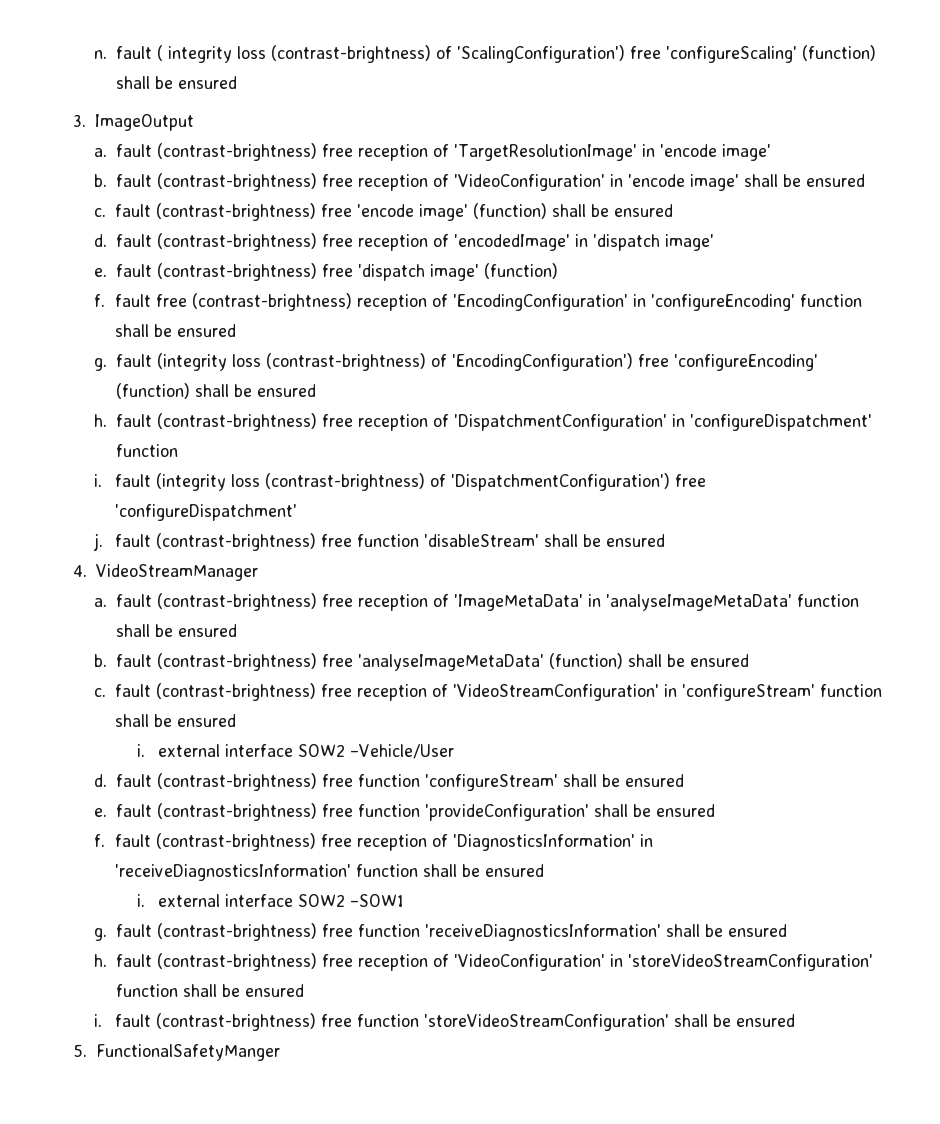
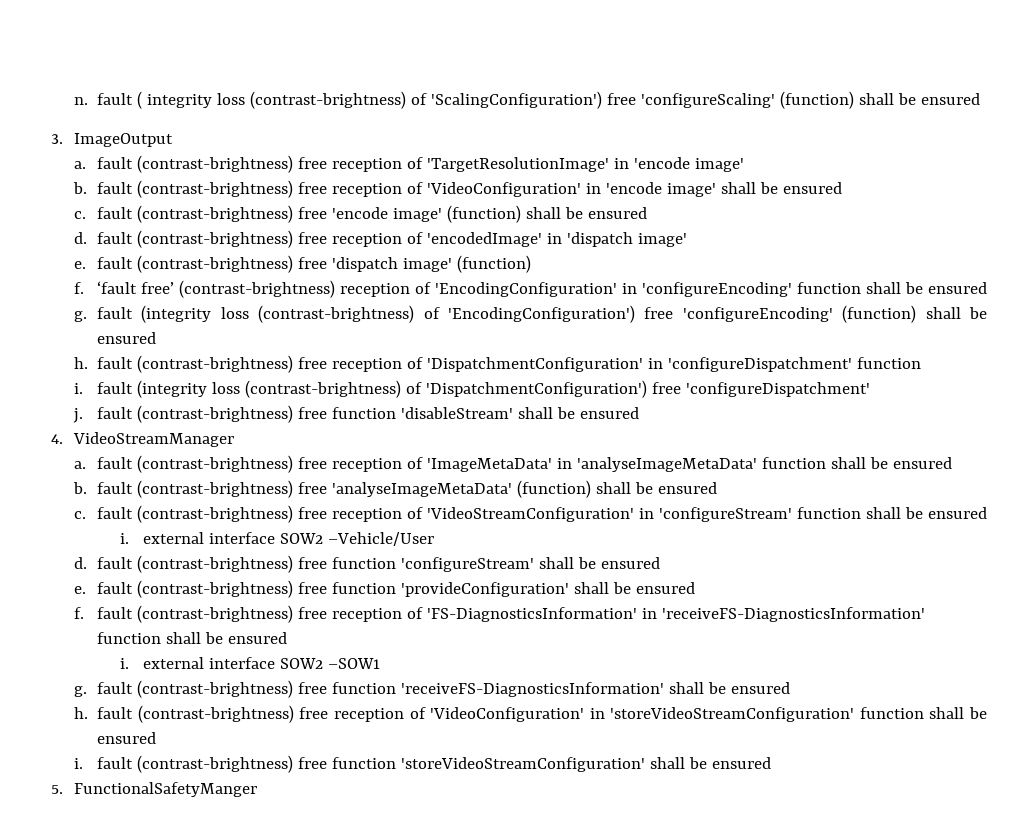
- f. fault free (contrast-brightness) reception of 'EncodingConfiguration' in 'configureEncoding' function shall be ensured
+ f. ‘fault free’ (contrast-brightness) reception of 'EncodingConfiguration' in 'configureEncoding' function shall be ensured
- f. fault (contrast-brightness) free reception of 'DiagnosticsInformation' in 'receiveDiagnosticsInformation' function shall be ensured
+ f. fault (contrast-brightness) free reception of 'FS-DiagnosticsInformation' in 'receiveFS-DiagnosticsInformation' function shall be ensured
- g. fault (contrast-brightness) free function 'receiveDiagnosticsInformation' shall be ensured
+ g. fault (contrast-brightness) free function 'receiveFS-DiagnosticsInformation' shall be ensured

